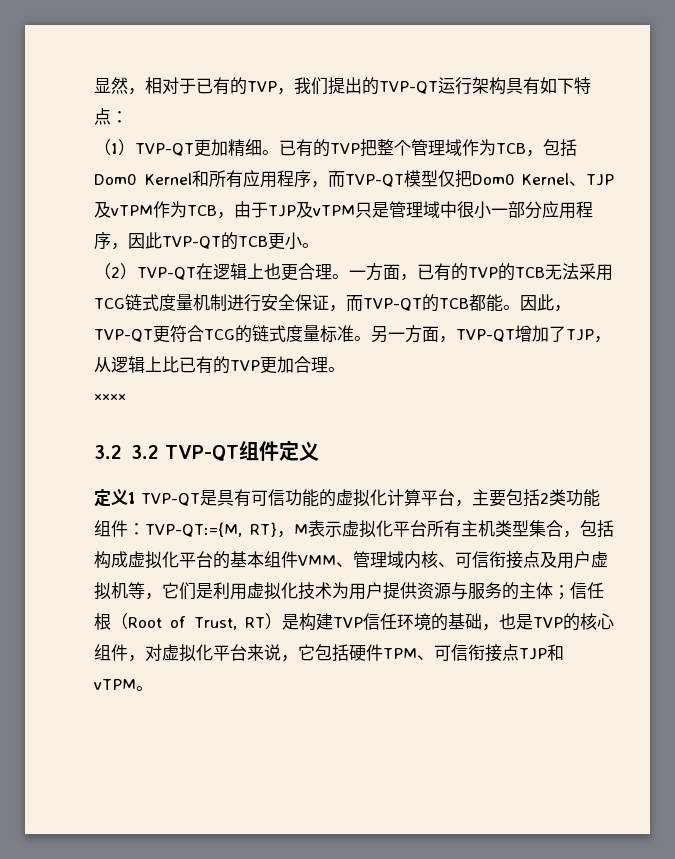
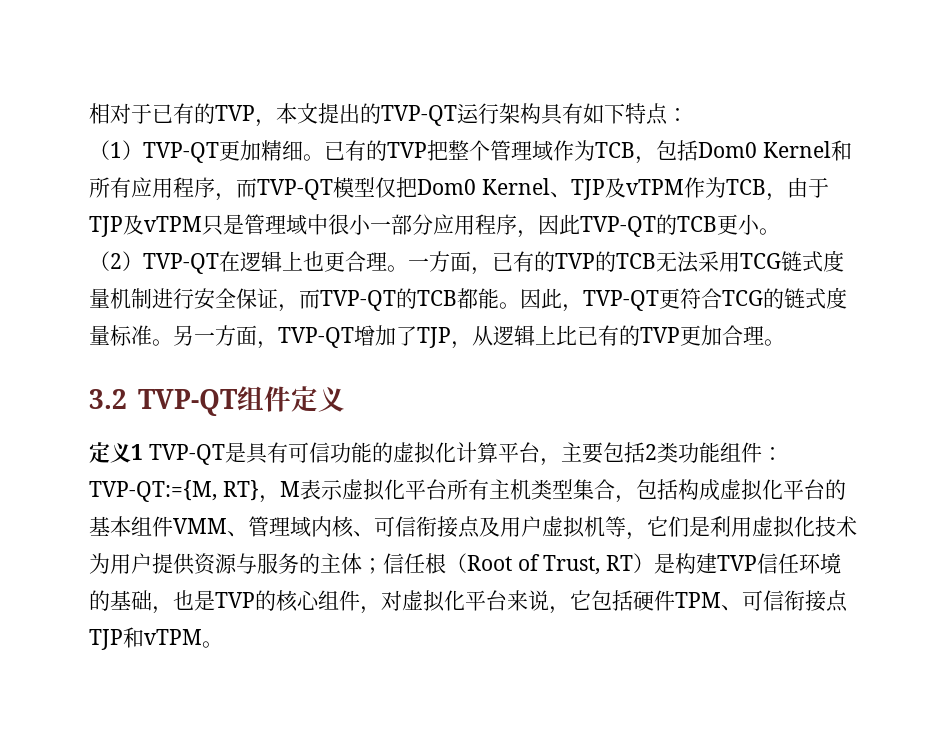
- 显然，相对于已有的TVP，我们提出的TVP-QT运行架构具有如下特点：
+ 相对于已有的TVP，本文提出的TVP-QT运行架构具有如下特点：
- ××××
- 3.2 3.2 TVP-QT组件定义
+ 3.2 TVP-QT组件定义

